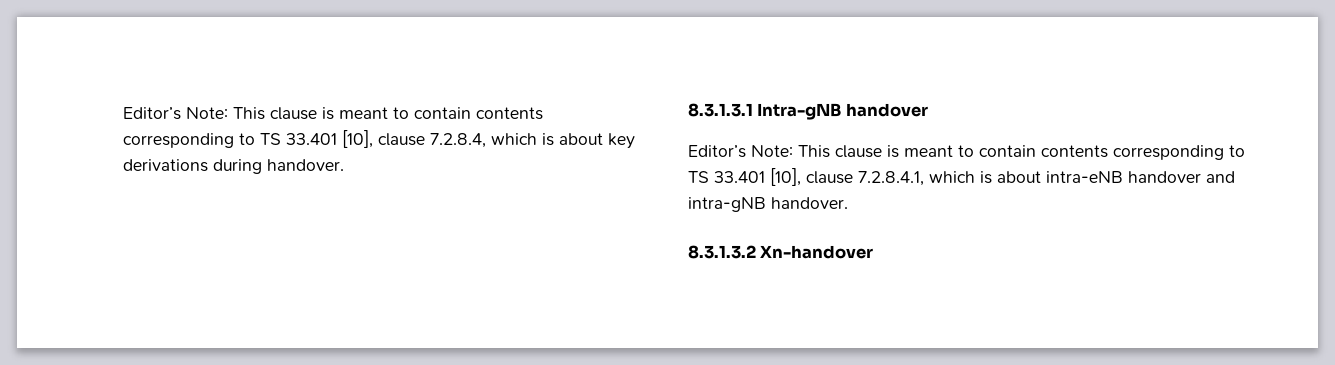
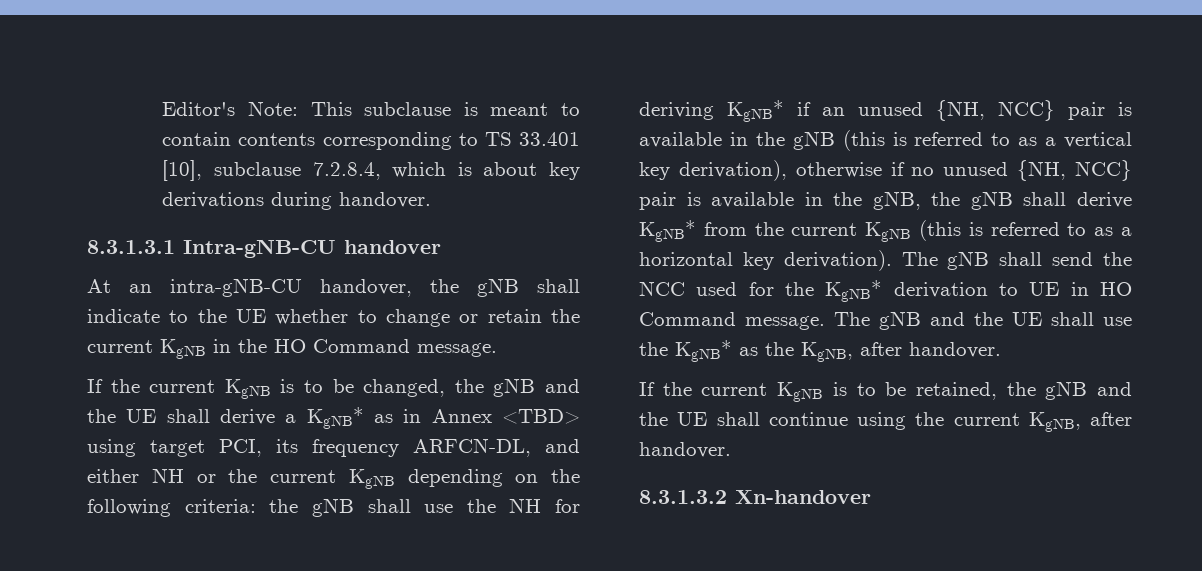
- Editor’s Note: This clause is meant to contain contents corresponding to TS 33.401 [10], clause 7.2.8.4, which is about key derivations during handover.
+ Editor's Note: This subclause is meant to contain contents corresponding to TS 33.401 [10], subclause 7.2.8.4, which is about key derivations during handover.
- 8.3.1.3.1 Intra-gNB handover
+ 8.3.1.3.1 Intra-gNB-CU handover
- Editor’s Note: This clause is meant to contain contents corresponding to TS 33.401 [10], clause 7.2.8.4.1, which is about intra-eNB handover and intra-gNB handover.
+ At an intra-gNB-CU handover, the gNB shall indicate to the UE whether to change or retain the current KgNB in the HO Command message.
+ If the current KgNB is to be changed, the gNB and the UE shall derive a KgNB* as in Annex <TBD> using target PCI, its frequency ARFCN-DL, and either NH or the current KgNB depending on the following criteria: the gNB shall use the NH for deriving KgNB* if an unused {NH, NCC} pair is available in the gNB (this is referred to as a vertical key derivation), otherwise if no unused {NH, NCC} pair is available in the gNB, the gNB shall derive KgNB* from the current KgNB (this is referred to as a horizontal key derivation). The gNB shall send the NCC used for the KgNB* derivation to UE in HO Command message. The gNB and the UE shall use the KgNB* as the KgNB, after handover.
+ If the current KgNB is to be retained, the gNB and the UE shall continue using the current KgNB, after handover.

